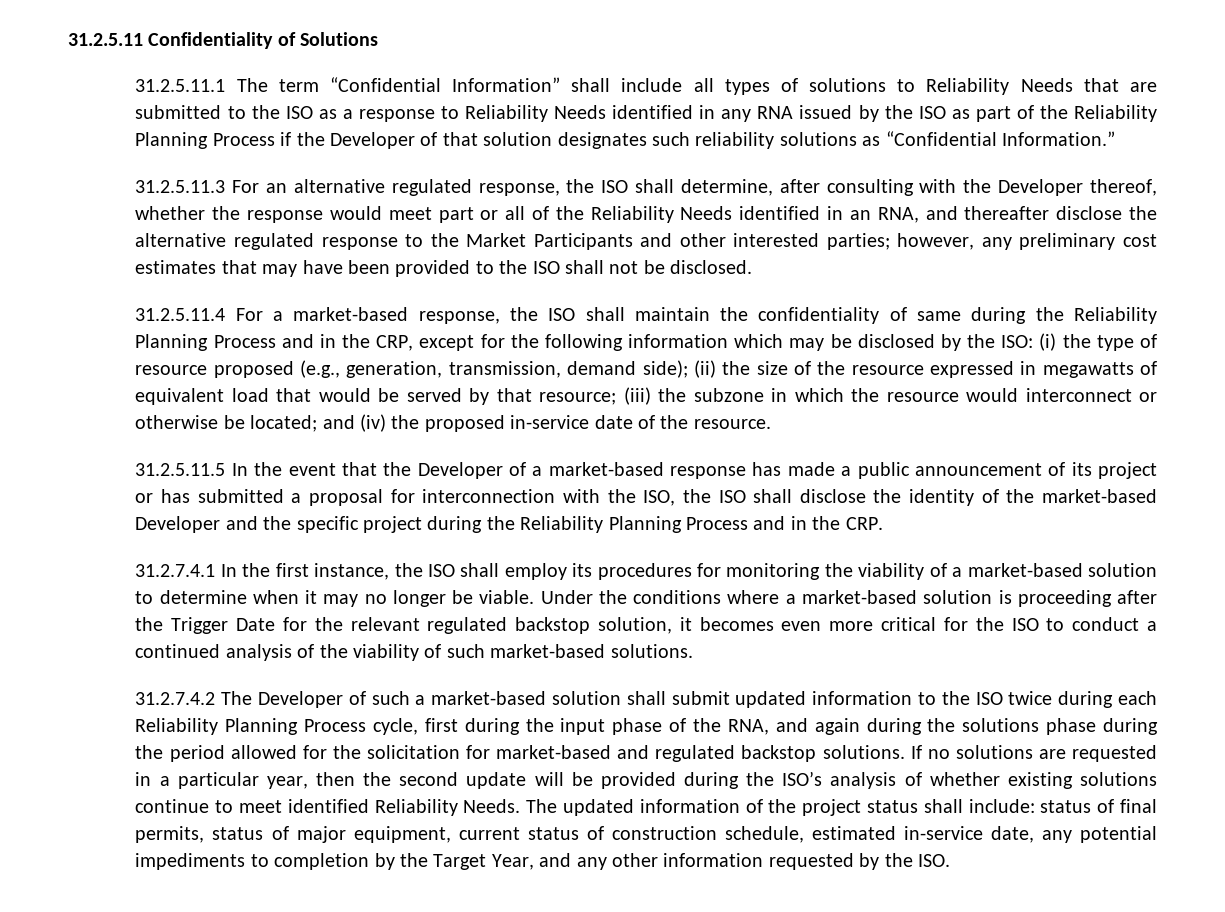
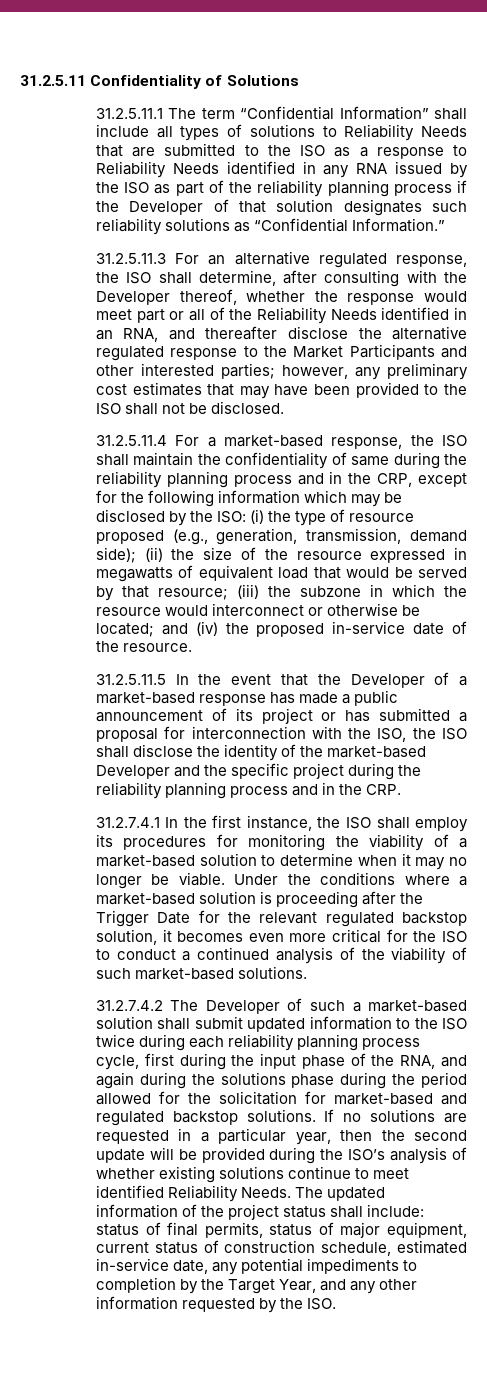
- 31.2.5.11.1 The term “Confidential Information” shall include all types of solutions to Reliability Needs that are submitted to the ISO as a response to Reliability Needs identified in any RNA issued by the ISO as part of the Reliability Planning Process if the Developer of that solution designates such reliability solutions as “Confidential Information.”
+ 31.2.5.11.1 The term “Confidential Information” shall include all types of solutions to Reliability Needs that are submitted to the ISO as a response to Reliability Needs identified in any RNA issued by the ISO as part of the reliability planning process if the Developer of that solution designates such reliability solutions as “Confidential Information.”
- 31.2.5.11.4 For a market-based response, the ISO shall maintain the confidentiality of same during the Reliability Planning Process and in the CRP, except for the following information which may be disclosed by the ISO:
+ 31.2.5.11.4 For a market-based response, the ISO shall maintain the confidentiality of same during the reliability planning process and in the CRP, except for the following information which may be disclosed by the ISO:
- 31.2.5.11.5 In the event that the Developer of a market-based response has made a public announcement of its project or has submitted a proposal for interconnection with the ISO, the ISO shall disclose the identity of the market-based Developer and the specific project during the Reliability Planning Process and in the CRP.
+ 31.2.5.11.5 In the event that the Developer of a market-based response has made a public announcement of its project or has submitted a proposal for interconnection with the ISO, the ISO shall disclose the identity of the market-based Developer and the specific project during the reliability planning process and in the CRP.
- 31.2.7.4.2 The Developer of such a market-based solution shall submit updated information to the ISO twice during each Reliability Planning Process cycle, first during the input phase of the RNA, and again during the solutions phase during the period allowed for the solicitation for market-based and regulated backstop solutions.
+ 31.2.7.4.2 The Developer of such a market-based solution shall submit updated information to the ISO twice during each reliability planning process cycle, first during the input phase of the RNA, and again during the solutions phase during the period allowed for the solicitation for market-based and regulated backstop solutions.

